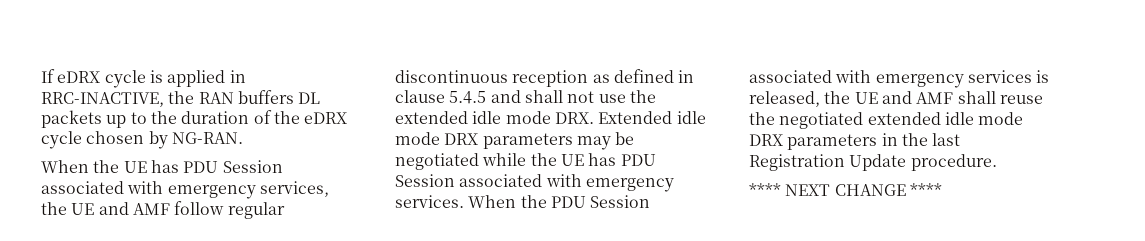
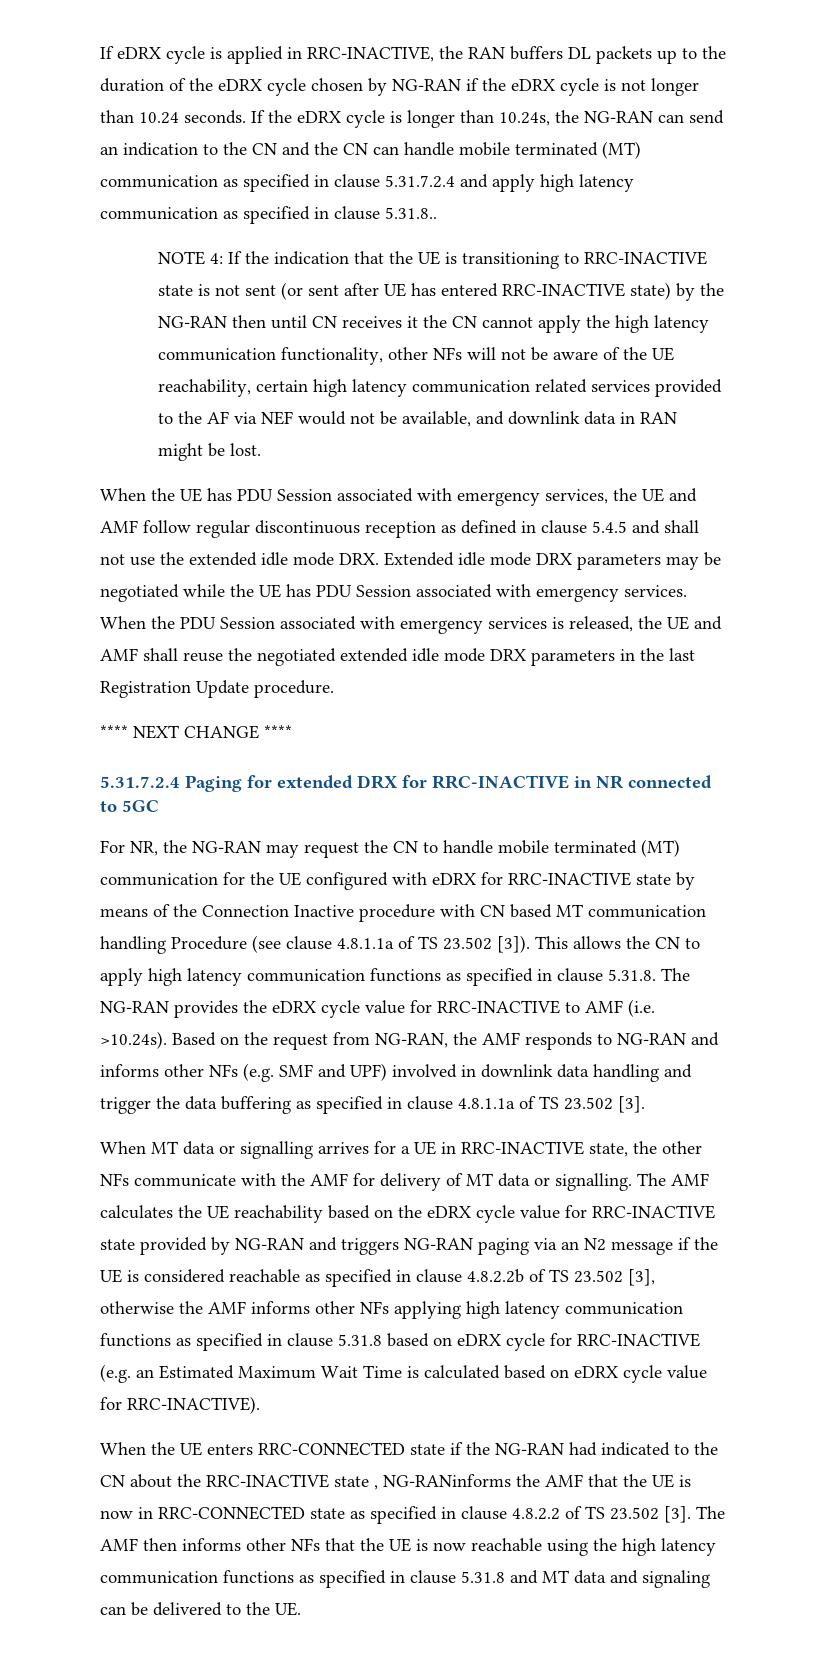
- If eDRX cycle is applied in RRC-INACTIVE, the RAN buffers DL packets up to the duration of the eDRX cycle chosen by NG-RAN.
+ If eDRX cycle is applied in RRC-INACTIVE, the RAN buffers DL packets up to the duration of the eDRX cycle chosen by NG-RAN if the eDRX cycle is not longer than 10.24 seconds. If the eDRX cycle is longer than 10.24s, the NG-RAN can send an indication to the CN and the CN can handle mobile terminated (MT) communication as specified in clause 5.31.7.2.4 and apply high latency communication as specified in clause 5.31.8..
+ NOTE 4: If the indication that the UE is transitioning to RRC-INACTIVE state is not sent (or sent after UE has entered RRC-INACTIVE state) by the NG-RAN then until CN receives it the CN cannot apply the high latency communication functionality, other NFs will not be aware of the UE reachability, certain high latency communication related services provided to the AF via NEF would not be available, and downlink data in RAN might be lost.
+ 5.31.7.2.4 Paging for extended DRX for RRC-INACTIVE in NR connected to 5GC
+ For NR, the NG-RAN may request the CN to handle mobile terminated (MT) communication for the UE configured with eDRX for RRC-INACTIVE state by means of the Connection Inactive procedure with CN based MT communication handling Procedure (see clause 4.8.1.1a of TS 23.502 [3]). This allows the CN to apply high latency communication functions as specified in clause 5.31.8. The NG-RAN provides the eDRX cycle value for RRC-INACTIVE to AMF (i.e. >10.24s). Based on the request from NG-RAN, the AMF responds to NG-RAN and informs other NFs (e.g. SMF and UPF) involved in downlink data handling and trigger the data buffering as specified in clause 4.8.1.1a of TS 23.502 [3].
+ When MT data or signalling arrives for a UE in RRC-INACTIVE state, the other NFs communicate with the AMF for delivery of MT data or signalling. The AMF calculates the UE reachability based on the eDRX cycle value for RRC-INACTIVE state provided by NG-RAN and triggers NG-RAN paging via an N2 message if the UE is considered reachable as specified in clause 4.8.2.2b of TS 23.502 [3], otherwise the AMF informs other NFs applying high latency communication functions as specified in clause 5.31.8 based on eDRX cycle for RRC-INACTIVE (e.g. an Estimated Maximum Wait Time is calculated based on eDRX cycle value for RRC-INACTIVE).
+ When the UE enters RRC-CONNECTED state if the NG-RAN had indicated to the CN about the RRC-INACTIVE state , NG-RANinforms the AMF that the UE is now in RRC-CONNECTED state as specified in clause 4.8.2.2 of TS 23.502 [3]. The AMF then informs other NFs that the UE is now reachable using the high latency communication functions as specified in clause 5.31.8 and MT data and signaling can be delivered to the UE.

